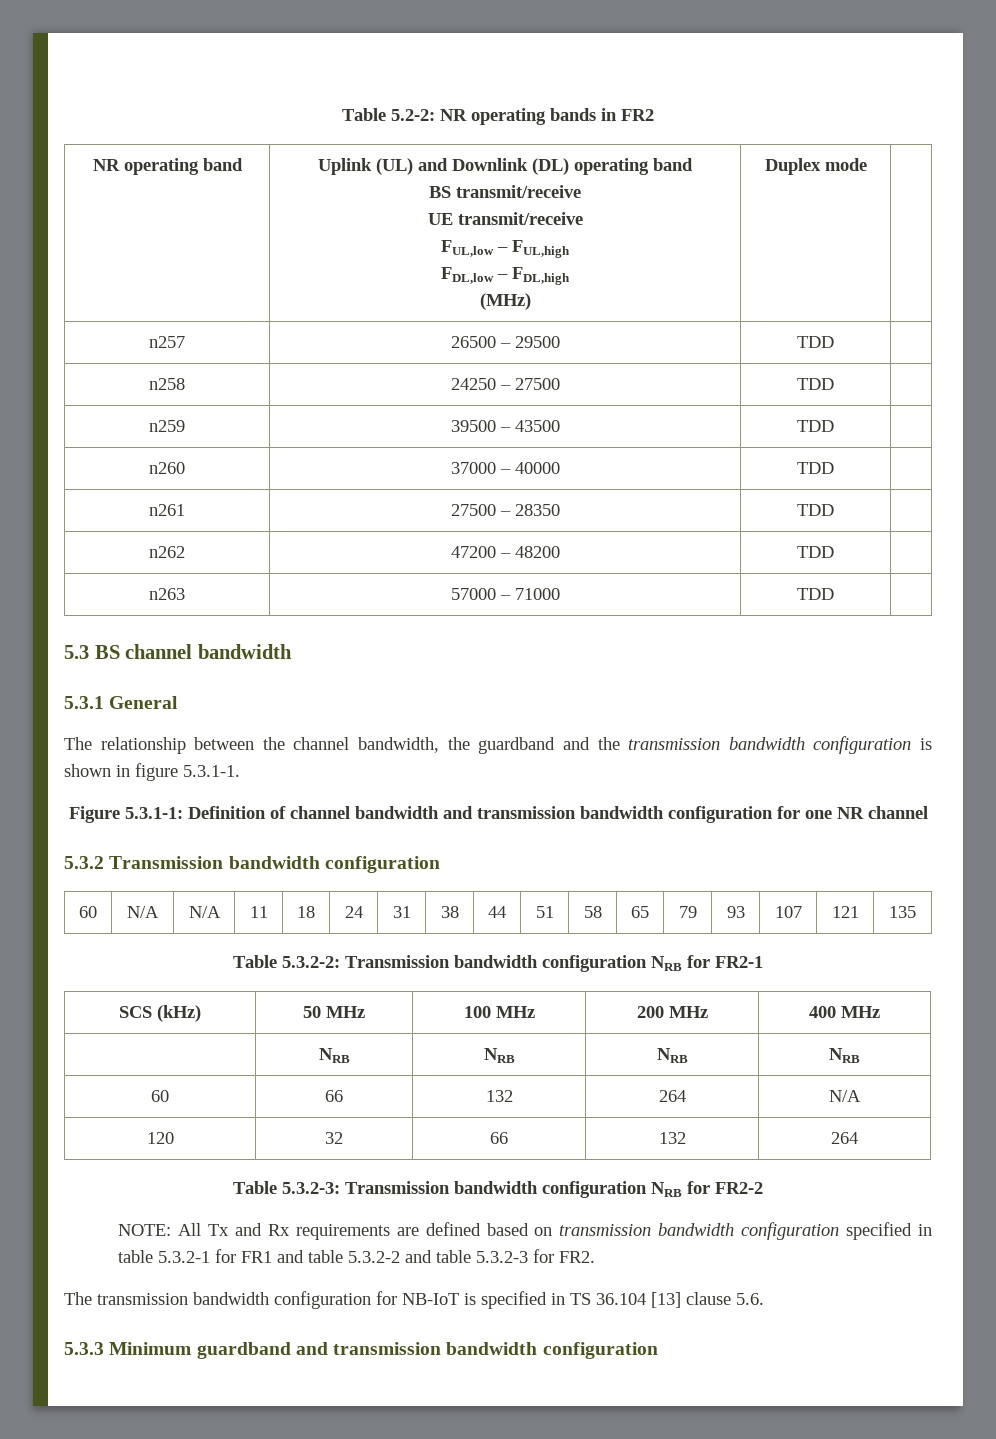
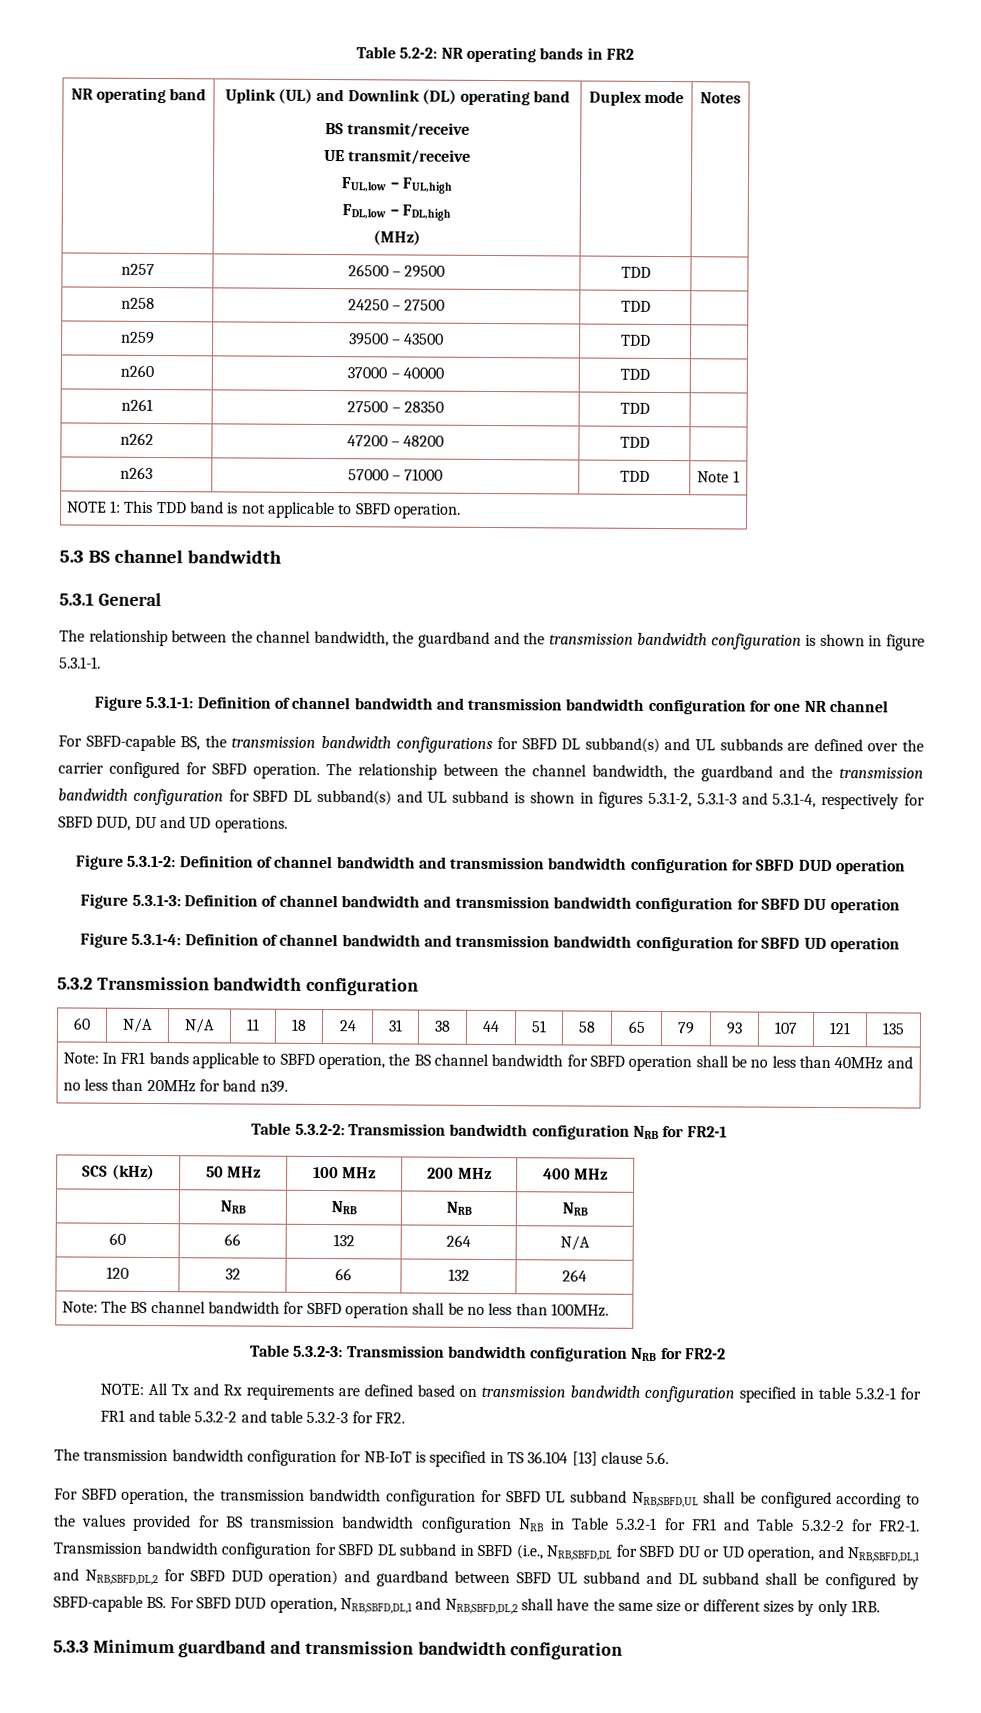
  NR operating band | Uplink (UL) and Downlink (DL) operating band
  BS transmit/receive
  UE transmit/receive
  FUL,low – FUL,high
  FDL,low – FDL,high
- (MHz) | Duplex mode |
+ (MHz) | Duplex mode | Notes
- n263 | 57000 – 71000 | TDD |
+ n263 | 57000 – 71000 | TDD | Note 1
+ NOTE 1: This TDD band is not applicable to SBFD operation.
+ For SBFD-capable BS, the transmission bandwidth configurations for SBFD DL subband(s) and UL subbands are defined over the carrier configured for SBFD operation. The relationship between the channel bandwidth, the guardband and the transmission bandwidth configuration for SBFD DL subband(s) and UL subband is shown in figures 5.3.1-2, 5.3.1-3 and 5.3.1-4, respectively for SBFD DUD, DU and UD operations.
+ Figure 5.3.1-2: Definition of channel bandwidth and transmission bandwidth configuration for SBFD DUD operation
+ Figure 5.3.1-3: Definition of channel bandwidth and transmission bandwidth configuration for SBFD DU operation
+ Figure 5.3.1-4: Definition of channel bandwidth and transmission bandwidth configuration for SBFD UD operation
+ Note: In FR1 bands applicable to SBFD operation, the BS channel bandwidth for SBFD operation shall be no less than 40MHz and no less than 20MHz for band n39.
+ Note: The BS channel bandwidth for SBFD operation shall be no less than 100MHz.
+ For SBFD operation, the transmission bandwidth configuration for SBFD UL subband NRB,SBFD,UL shall be configured according to the values provided for BS transmission bandwidth configuration NRB in Table 5.3.2-1 for FR1 and Table 5.3.2-2 for FR2-1. Transmission bandwidth configuration for SBFD DL subband in SBFD (i.e., NRB,SBFD,DL for SBFD DU or UD operation, and NRB,SBFD,DL,1 and NRB,SBFD,DL,2 for SBFD DUD operation) and guardband between SBFD UL subband and DL subband shall be configured by SBFD-capable BS. For SBFD DUD operation, NRB,SBFD,DL,1 and NRB,SBFD,DL,2 shall have the same size or different sizes by only 1RB.

